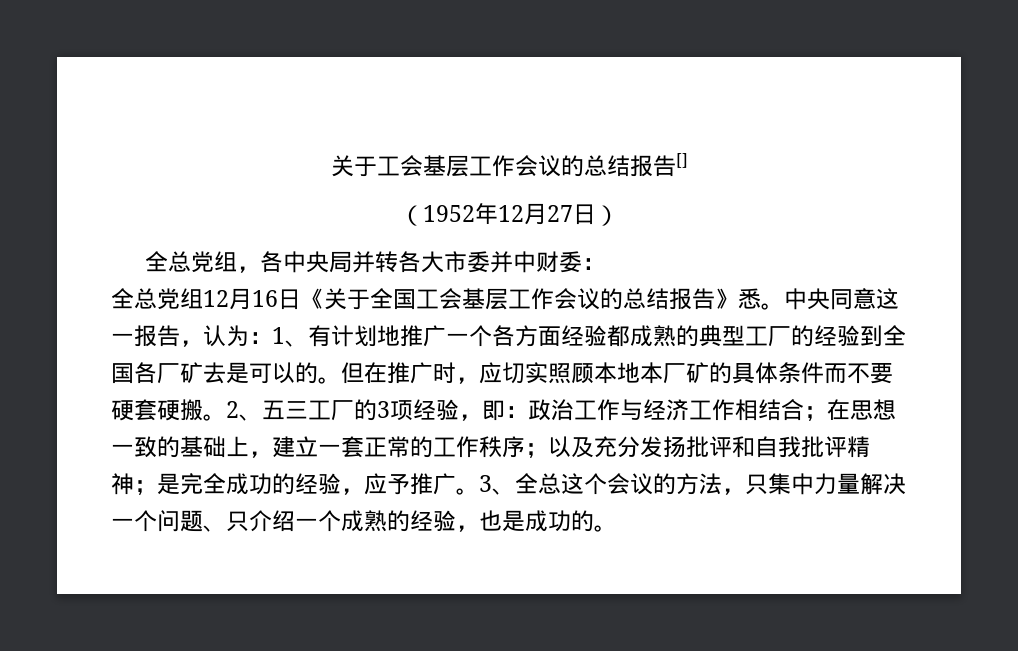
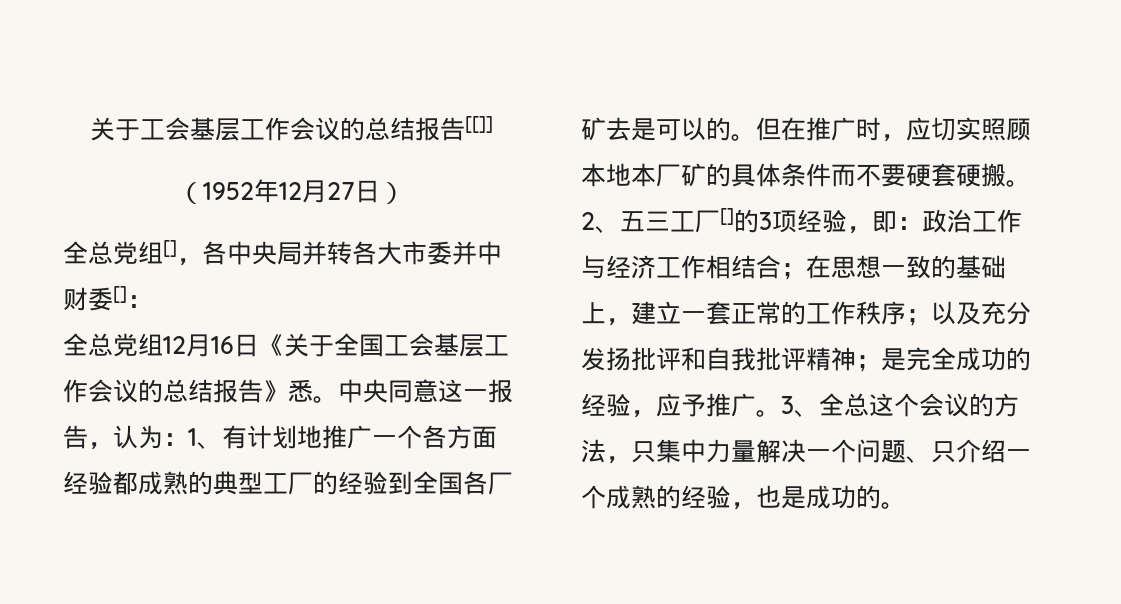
- 关于工会基层工作会议的总结报告[]
+ 关于工会基层工作会议的总结报告[[]]
- 全总党组，各中央局并转各大市委并中财委：
+ 全总党组[]，各中央局并转各大市委并中财委[]：
- 2、五三工厂的3项经验，即：政治工作与经济工作相结合；在思想一致的基础上，建立一套正常的工作秩序；以及充分发扬批评和自我批评精神；是完全成功的经验，应予推广。
+ 2、五三工厂[]的3项经验，即：政治工作与经济工作相结合；在思想一致的基础上，建立一套正常的工作秩序；以及充分发扬批评和自我批评精神；是完全成功的经验，应予推广。

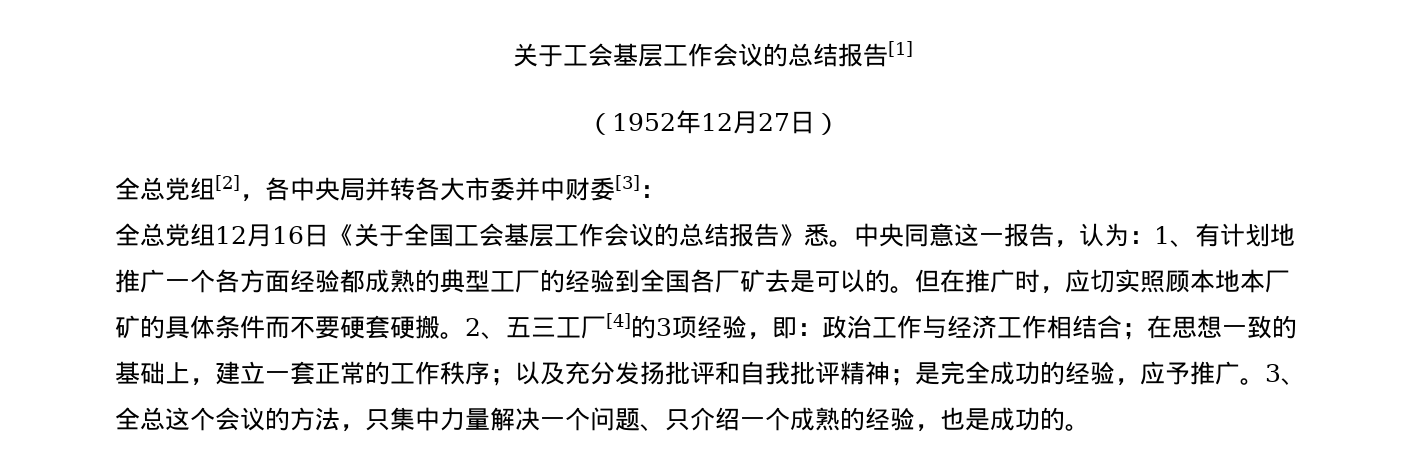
- 关于工会基层工作会议的总结报告[[]]
+ 关于工会基层工作会议的总结报告[1]
- 全总党组[]，各中央局并转各大市委并中财委[]：
+ 全总党组[2]，各中央局并转各大市委并中财委[3]：
- 2、五三工厂[]的3项经验，即：政治工作与经济工作相结合；在思想一致的基础上，建立一套正常的工作秩序；以及充分发扬批评和自我批评精神；是完全成功的经验，应予推广。
+ 2、五三工厂[4]的3项经验，即：政治工作与经济工作相结合；在思想一致的基础上，建立一套正常的工作秩序；以及充分发扬批评和自我批评精神；是完全成功的经验，应予推广。

